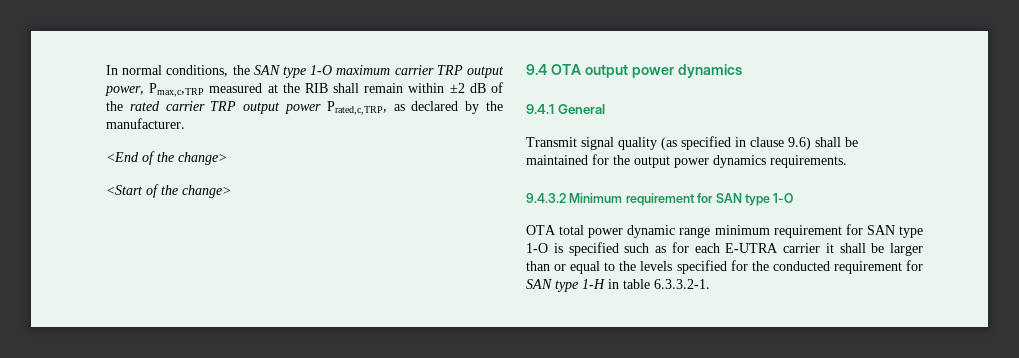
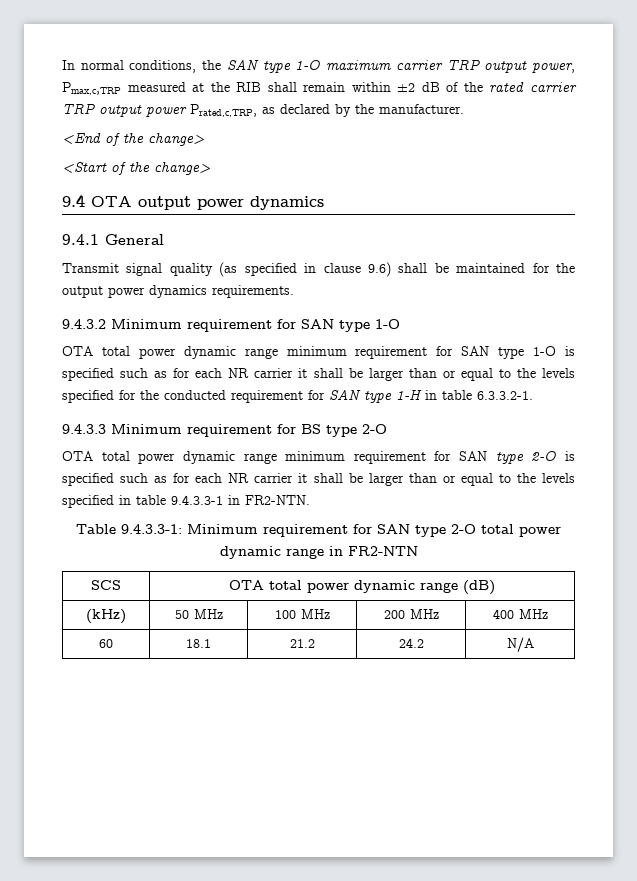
- OTA total power dynamic range minimum requirement for SAN type 1-O is specified such as for each E-UTRA carrier it shall be larger than or equal to the levels specified for the conducted requirement for SAN type 1-H in table 6.3.3.2-1.
+ OTA total power dynamic range minimum requirement for SAN type 1-O is specified such as for each NR carrier it shall be larger than or equal to the levels specified for the conducted requirement for SAN type 1-H in table 6.3.3.2-1.
+ 9.4.3.3 Minimum requirement for BS type 2-O
+ OTA total power dynamic range minimum requirement for SAN type 2-O is specified such as for each NR carrier it shall be larger than or equal to the levels specified in table 9.4.3.3-1 in FR2-NTN.
+ Table 9.4.3.3-1: Minimum requirement for SAN type 2-O total power dynamic range in FR2-NTN
+ SCS | OTA total power dynamic range (dB)
+ (kHz) | 50 MHz | 100 MHz | 200 MHz | 400 MHz
+ 60 | 18.1 | 21.2 | 24.2 | N/A

